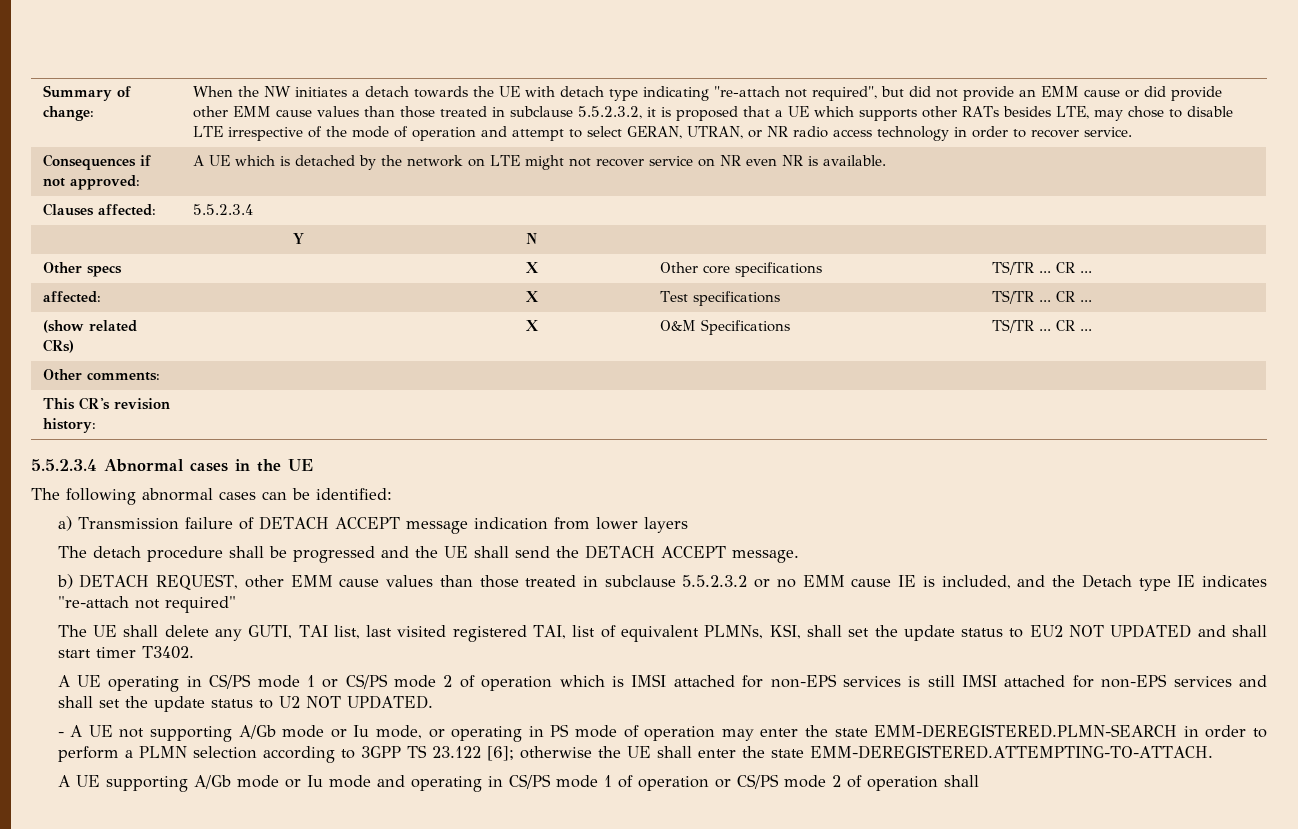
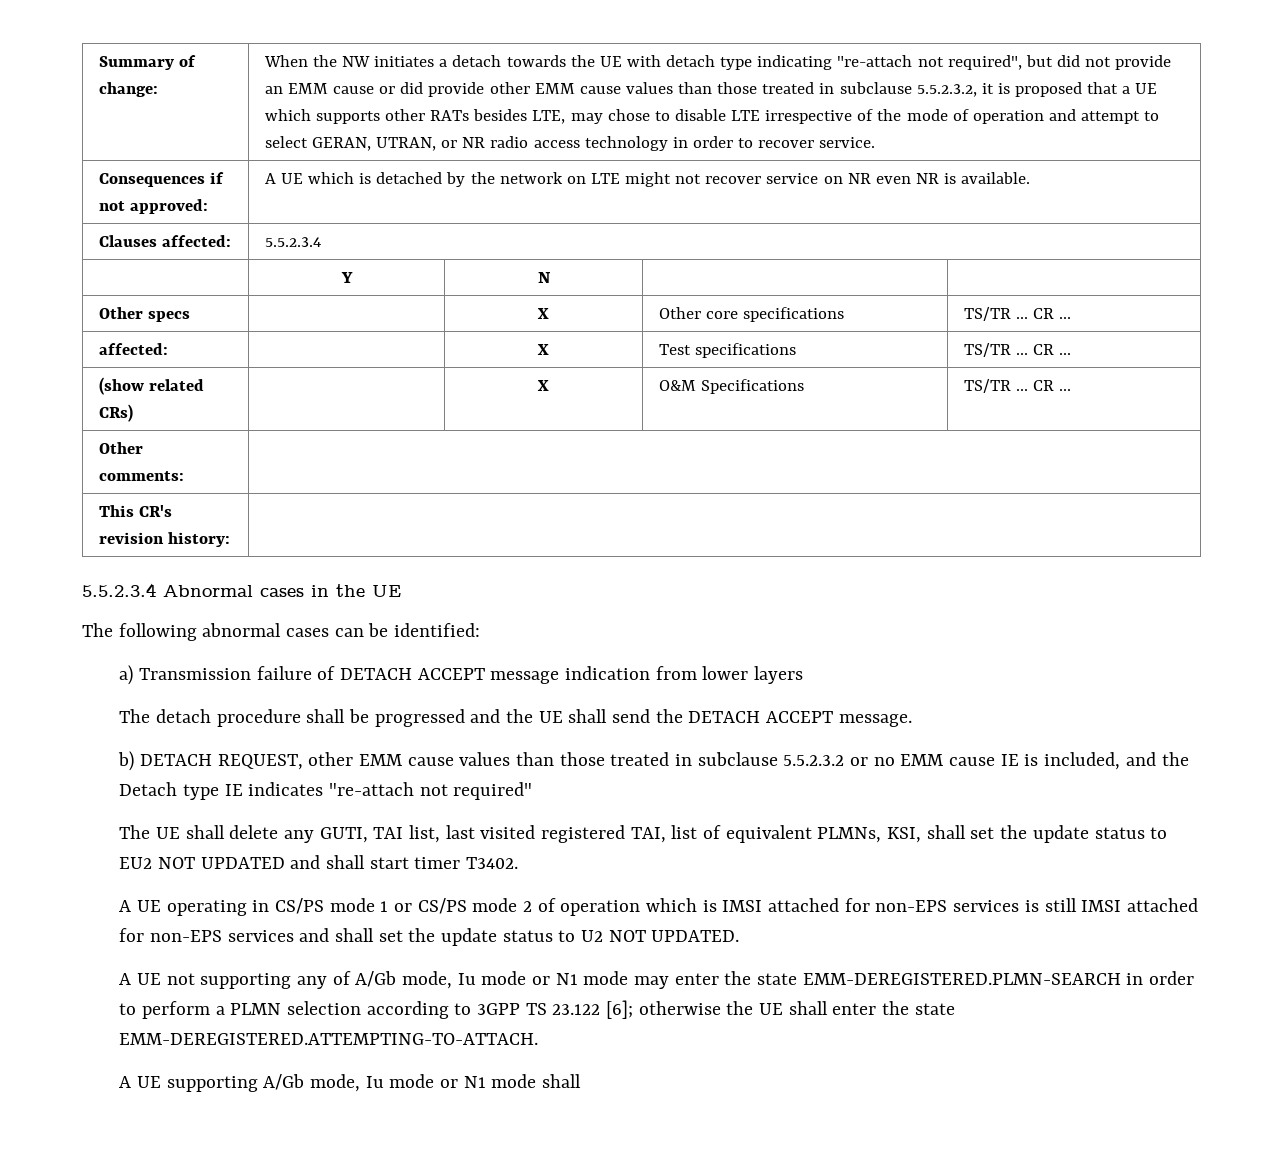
- - A UE not supporting A/Gb mode or Iu mode, or operating in PS mode of operation may enter the state EMM-DEREGISTERED.PLMN-SEARCH in order to perform a PLMN selection according to 3GPP TS 23.122 [6]; otherwise the UE shall enter the state EMM-DEREGISTERED.ATTEMPTING-TO-ATTACH.
+ A UE not supporting any of A/Gb mode, Iu mode or N1 mode may enter the state EMM-DEREGISTERED.PLMN-SEARCH in order to perform a PLMN selection according to 3GPP TS 23.122 [6]; otherwise the UE shall enter the state EMM-DEREGISTERED.ATTEMPTING-TO-ATTACH.
- A UE supporting A/Gb mode or Iu mode and operating in CS/PS mode 1 of operation or CS/PS mode 2 of operation shall
+ A UE supporting A/Gb mode, Iu mode or N1 mode shall

